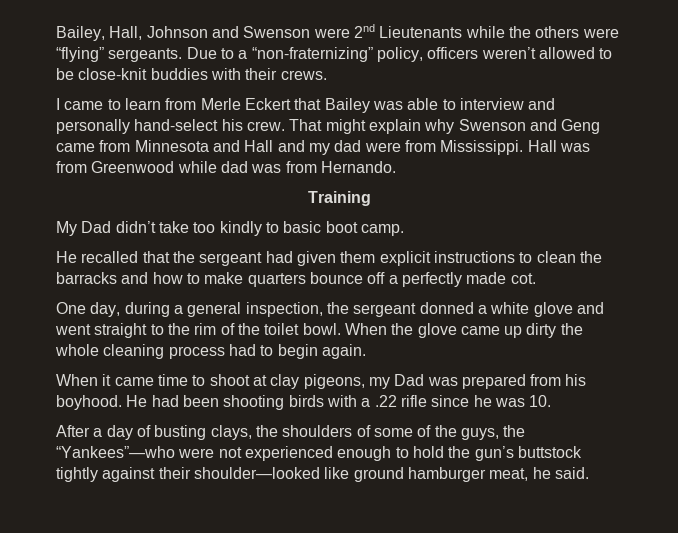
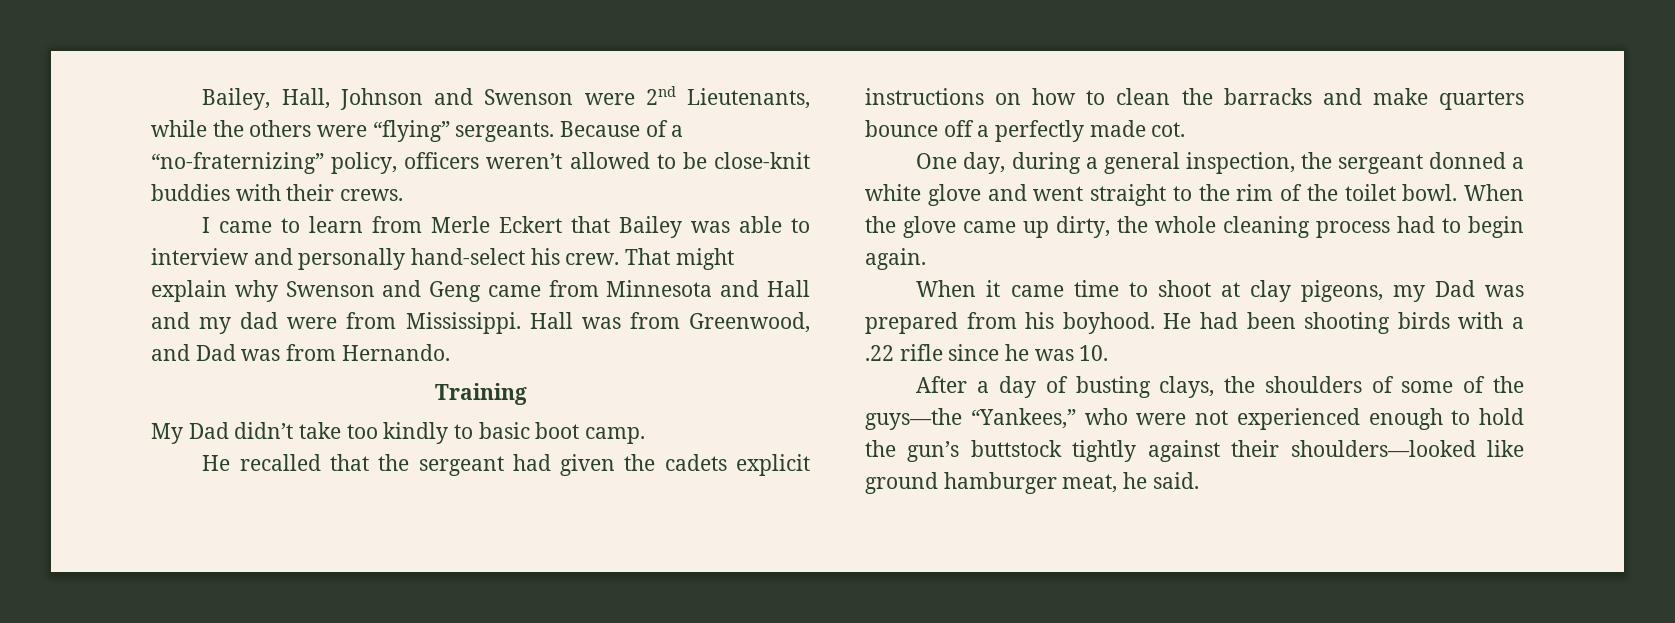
- Bailey, Hall, Johnson and Swenson were 2nd Lieutenants while the others were “flying” sergeants.
+ Bailey, Hall, Johnson and Swenson were 2nd Lieutenants, while the others were “flying” sergeants.
- Due to a “non-fraternizing” policy, officers weren’t allowed to be close-knit buddies with their crews.
+ Because of a “no-fraternizing” policy, officers weren’t allowed to be close-knit buddies with their crews.
- Hall was from Greenwood while dad was from Hernando.
+ Hall was from Greenwood, and Dad was from Hernando.
- He recalled that the sergeant had given them explicit instructions to clean the barracks and how to make quarters bounce off a perfectly made cot.
+ He recalled that the sergeant had given the cadets explicit instructions on how to clean the barracks and make quarters bounce off a perfectly made cot.
- When the glove came up dirty the whole cleaning process had to begin again.
+ When the glove came up dirty, the whole cleaning process had to begin again.
- After a day of busting clays, the shoulders of some of the guys, the “Yankees”—who were not experienced enough to hold the gun’s buttstock tightly against their shoulder—looked like ground hamburger meat, he said.
+ After a day of busting clays, the shoulders of some of the guys—the “Yankees,” who were not experienced enough to hold the gun’s buttstock tightly against their shoulders—looked like ground hamburger meat, he said.

